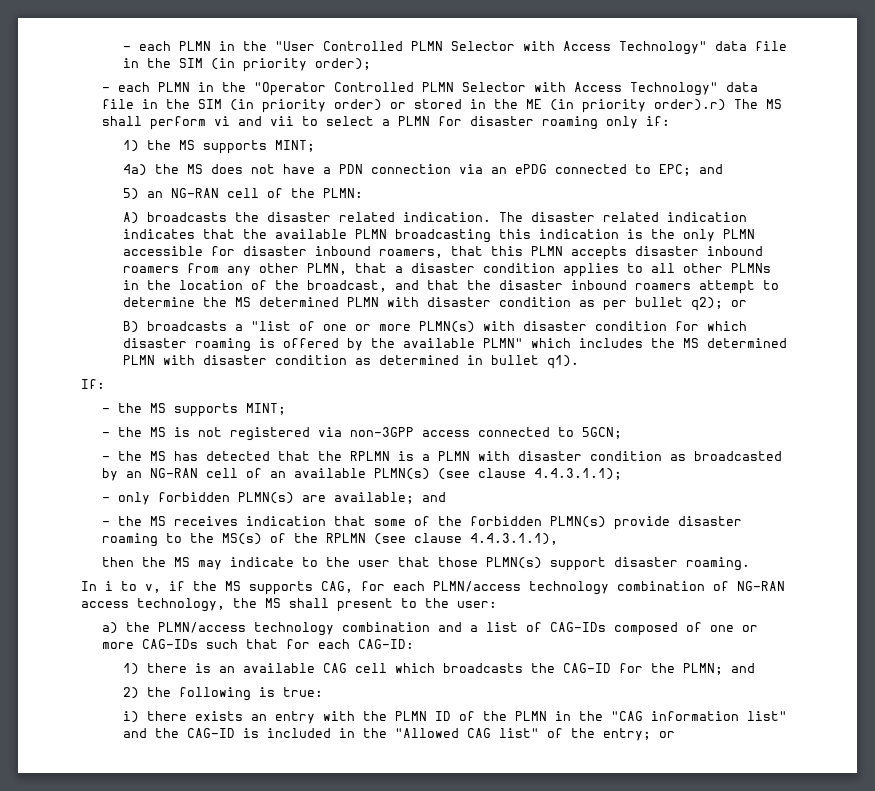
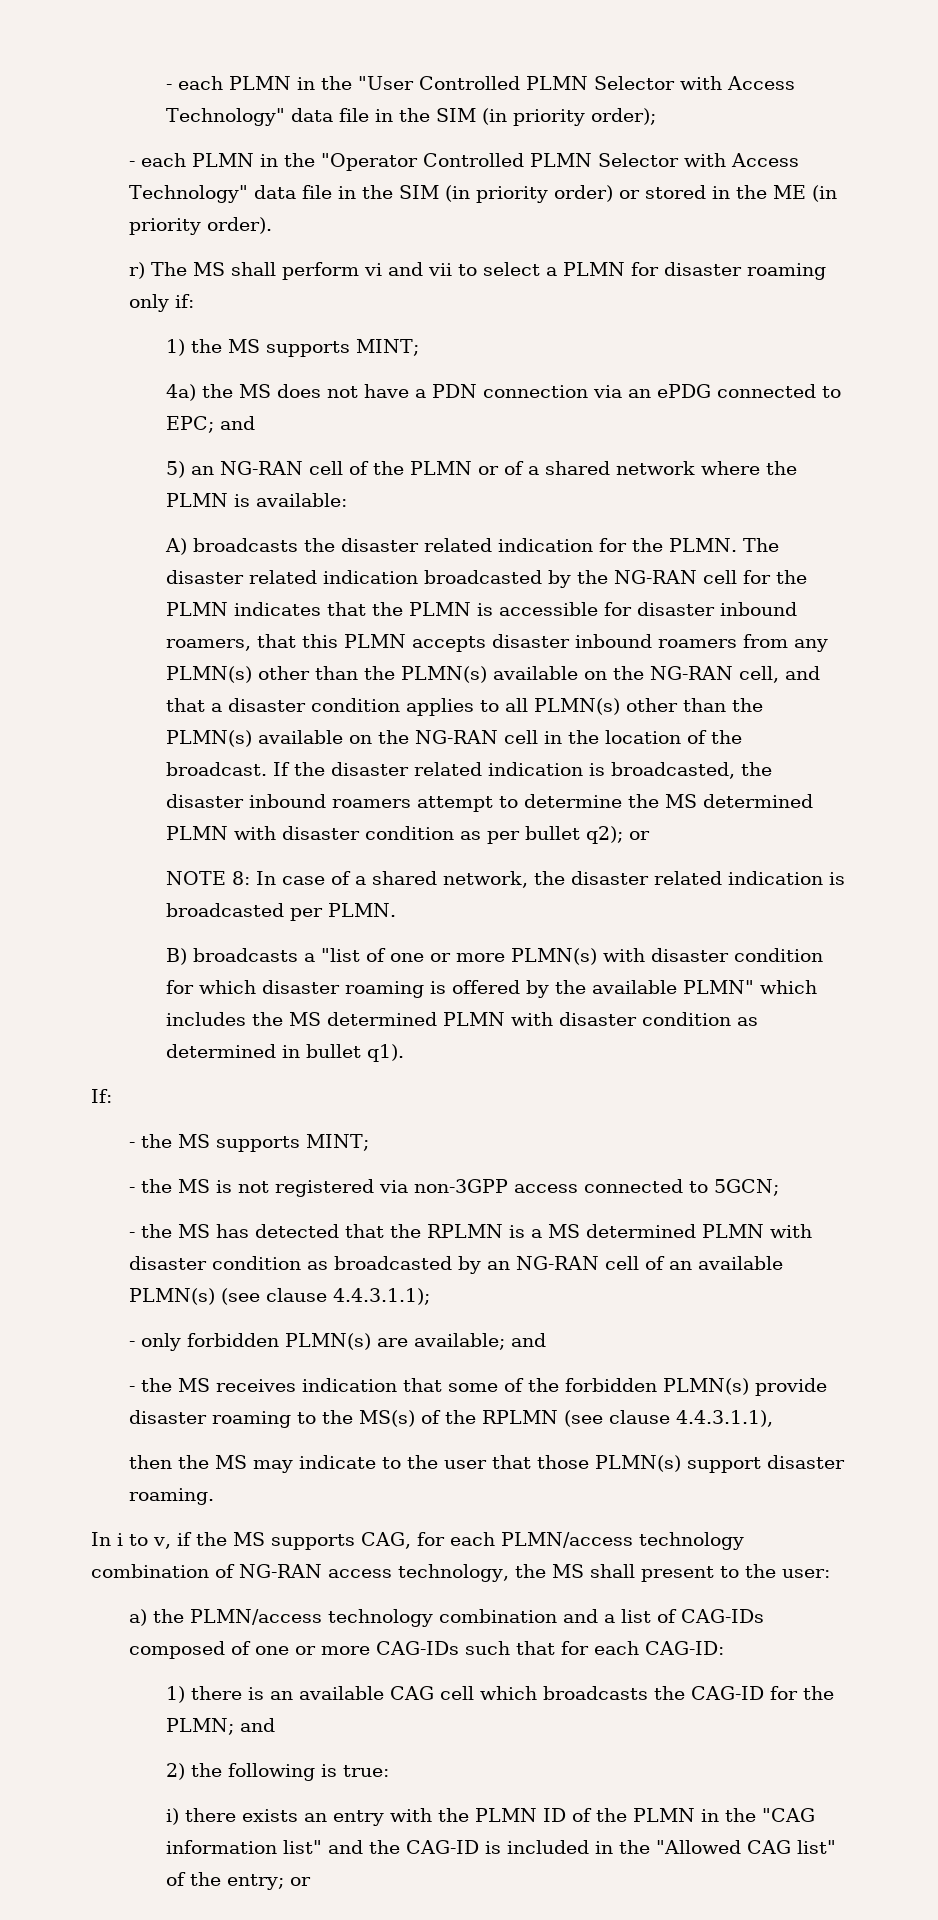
- - each PLMN in the "Operator Controlled PLMN Selector with Access Technology" data file in the SIM (in priority order) or stored in the ME (in priority order).r) The MS shall perform vi and vii to select a PLMN for disaster roaming only if:
+ - each PLMN in the "Operator Controlled PLMN Selector with Access Technology" data file in the SIM (in priority order) or stored in the ME (in priority order).
+ r) The MS shall perform vi and vii to select a PLMN for disaster roaming only if:
- 5) an NG-RAN cell of the PLMN:
+ 5) an NG-RAN cell of the PLMN or of a shared network where the PLMN is available:
- A) broadcasts the disaster related indication. The disaster related indication indicates that the available PLMN broadcasting this indication is the only PLMN accessible for disaster inbound roamers, that this PLMN accepts disaster inbound roamers from any other PLMN, that a disaster condition applies to all other PLMNs in the location of the broadcast, and that the disaster inbound roamers attempt to determine the MS determined PLMN with disaster condition as per bullet q2); or
+ A) broadcasts the disaster related indication for the PLMN. The disaster related indication broadcasted by the NG-RAN cell for the PLMN indicates that the PLMN is accessible for disaster inbound roamers, that this PLMN accepts disaster inbound roamers from any PLMN(s) other than the PLMN(s) available on the NG-RAN cell, and that a disaster condition applies to all PLMN(s) other than the PLMN(s) available on the NG-RAN cell in the location of the broadcast. If the disaster related indication is broadcasted, the disaster inbound roamers attempt to determine the MS determined PLMN with disaster condition as per bullet q2); or
+ NOTE 8: In case of a shared network, the disaster related indication is broadcasted per PLMN.
- - the MS has detected that the RPLMN is a PLMN with disaster condition as broadcasted by an NG-RAN cell of an available PLMN(s) (see clause 4.4.3.1.1);
+ - the MS has detected that the RPLMN is a MS determined PLMN with disaster condition as broadcasted by an NG-RAN cell of an available PLMN(s) (see clause 4.4.3.1.1);

